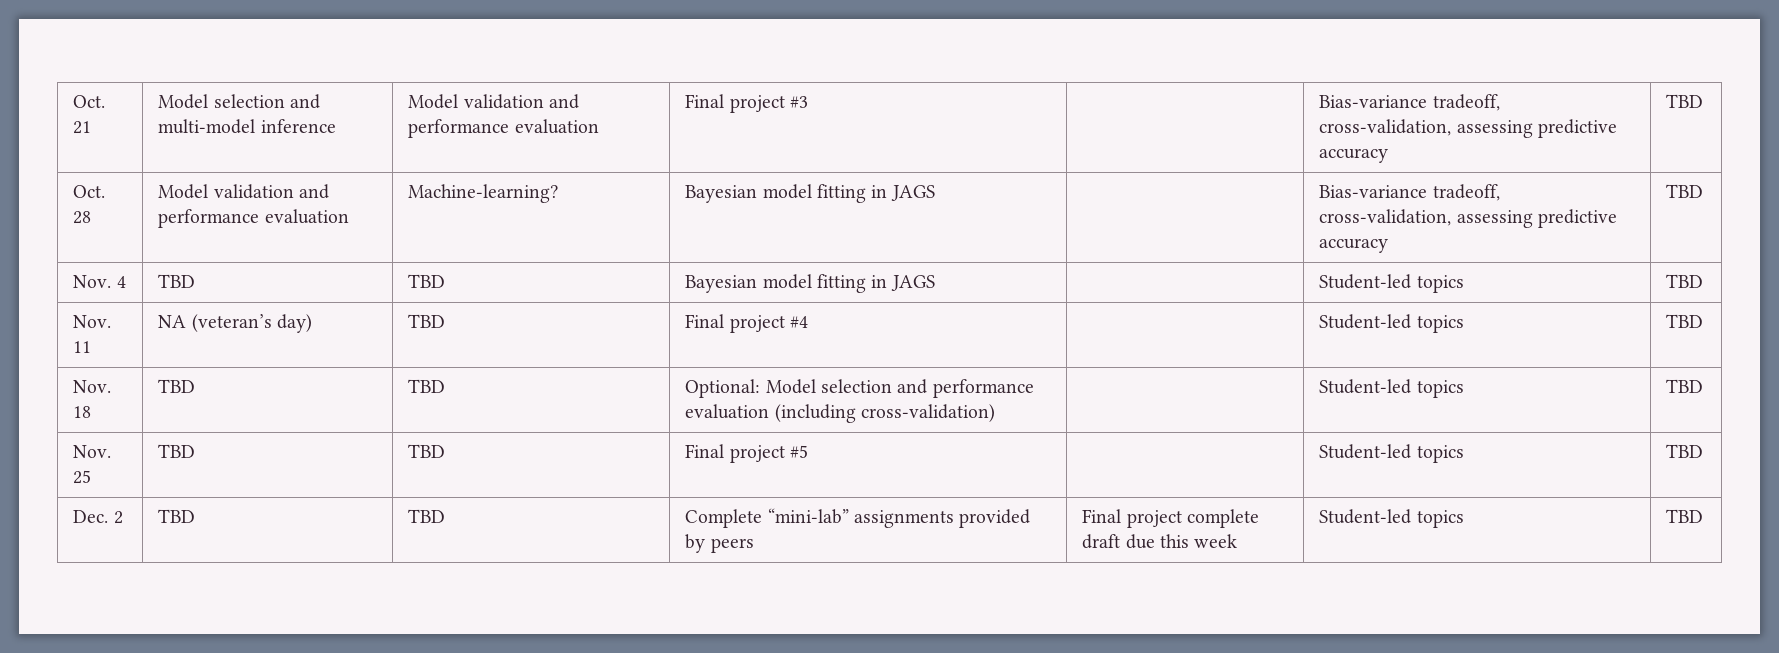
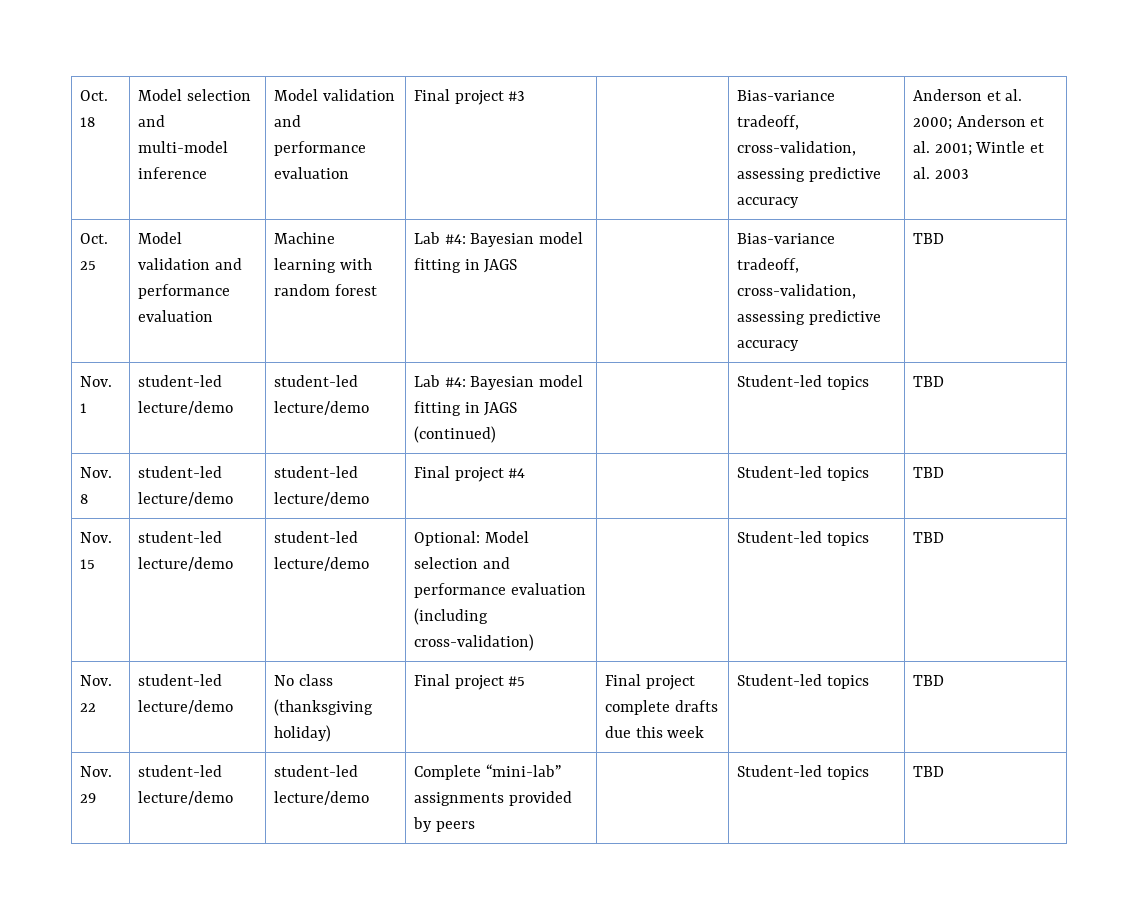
- Oct. 21 | Model selection and multi-model inference | Model validation and performance evaluation | Final project #3 | | Bias-variance tradeoff, cross-validation, assessing predictive accuracy | TBD
- Oct. 28 | Model validation and performance evaluation | Machine-learning? | Bayesian model fitting in JAGS | | Bias-variance tradeoff, cross-validation, assessing predictive accuracy | TBD
+ Oct. 18 | Model selection and multi-model inference | Model validation and performance evaluation | Final project #3 | | Bias-variance tradeoff, cross-validation, assessing predictive accuracy | Anderson et al. 2000; Anderson et al. 2001; Wintle et al. 2003
+ Oct. 25 | Model validation and performance evaluation | Machine learning with random forest | Lab #4: Bayesian model fitting in JAGS | | Bias-variance tradeoff, cross-validation, assessing predictive accuracy | TBD
- Nov. 4 | TBD | TBD | Bayesian model fitting in JAGS | | Student-led topics | TBD
- Nov. 11 | NA (veteran’s day) | TBD | Final project #4 | | Student-led topics | TBD
+ Nov. 1 | student-led lecture/demo | student-led lecture/demo | Lab #4: Bayesian model fitting in JAGS (continued) | | Student-led topics | TBD
+ Nov. 8 | student-led lecture/demo | student-led lecture/demo | Final project #4 | | Student-led topics | TBD
- Nov. 18 | TBD | TBD | Optional: Model selection and performance evaluation (including cross-validation) | | Student-led topics | TBD
+ Nov. 15 | student-led lecture/demo | student-led lecture/demo | Optional: Model selection and performance evaluation (including cross-validation) | | Student-led topics | TBD
- Nov. 25 | TBD | TBD | Final project #5 | | Student-led topics | TBD
- Dec. 2 | TBD | TBD | Complete “mini-lab” assignments provided by peers | Final project complete draft due this week | Student-led topics | TBD
+ Nov. 22 | student-led lecture/demo | No class (thanksgiving holiday) | Final project #5 | Final project complete drafts due this week | Student-led topics | TBD
+ Nov. 29 | student-led lecture/demo | student-led lecture/demo | Complete “mini-lab” assignments provided by peers | | Student-led topics | TBD

